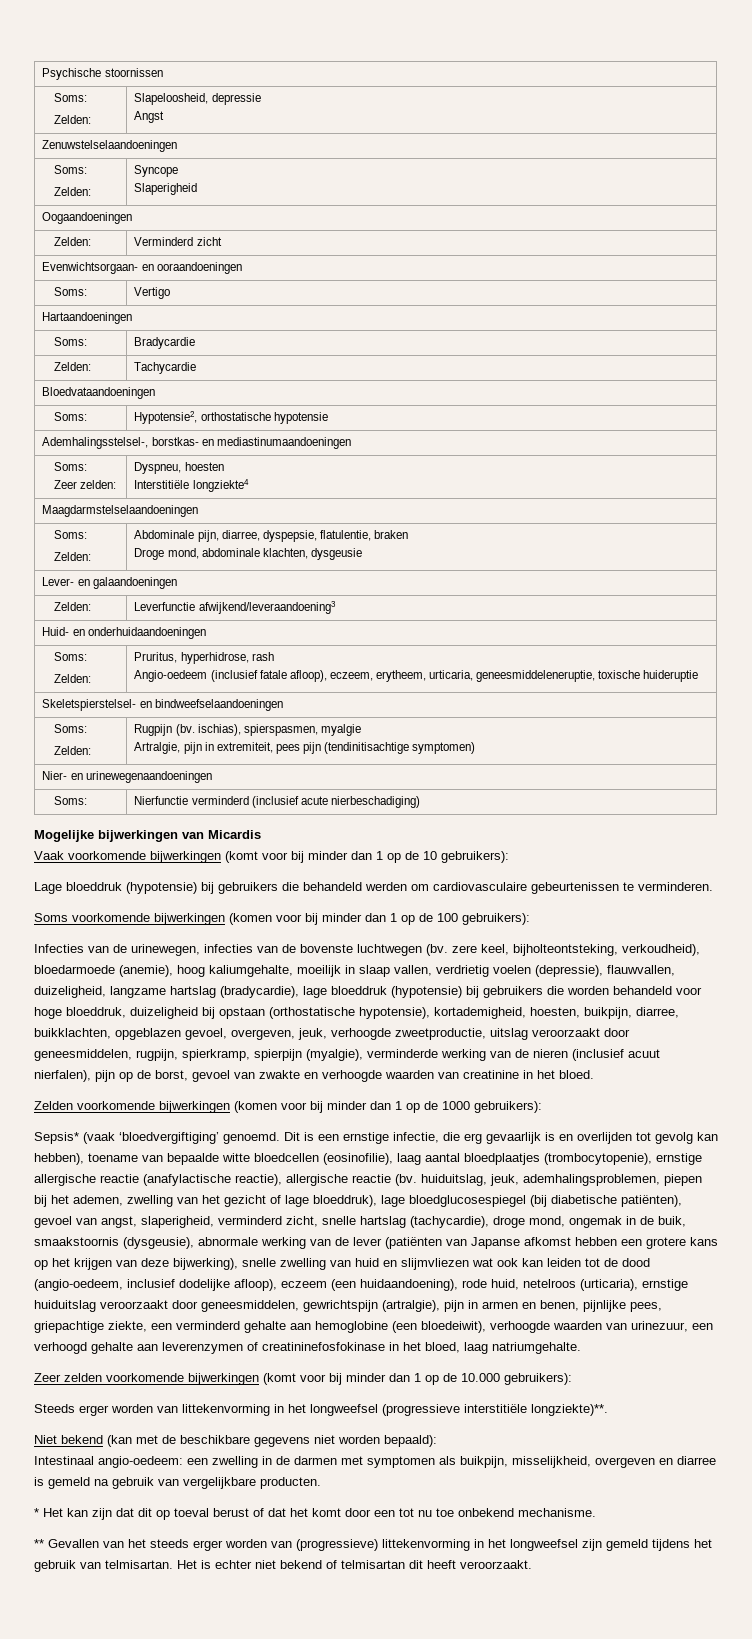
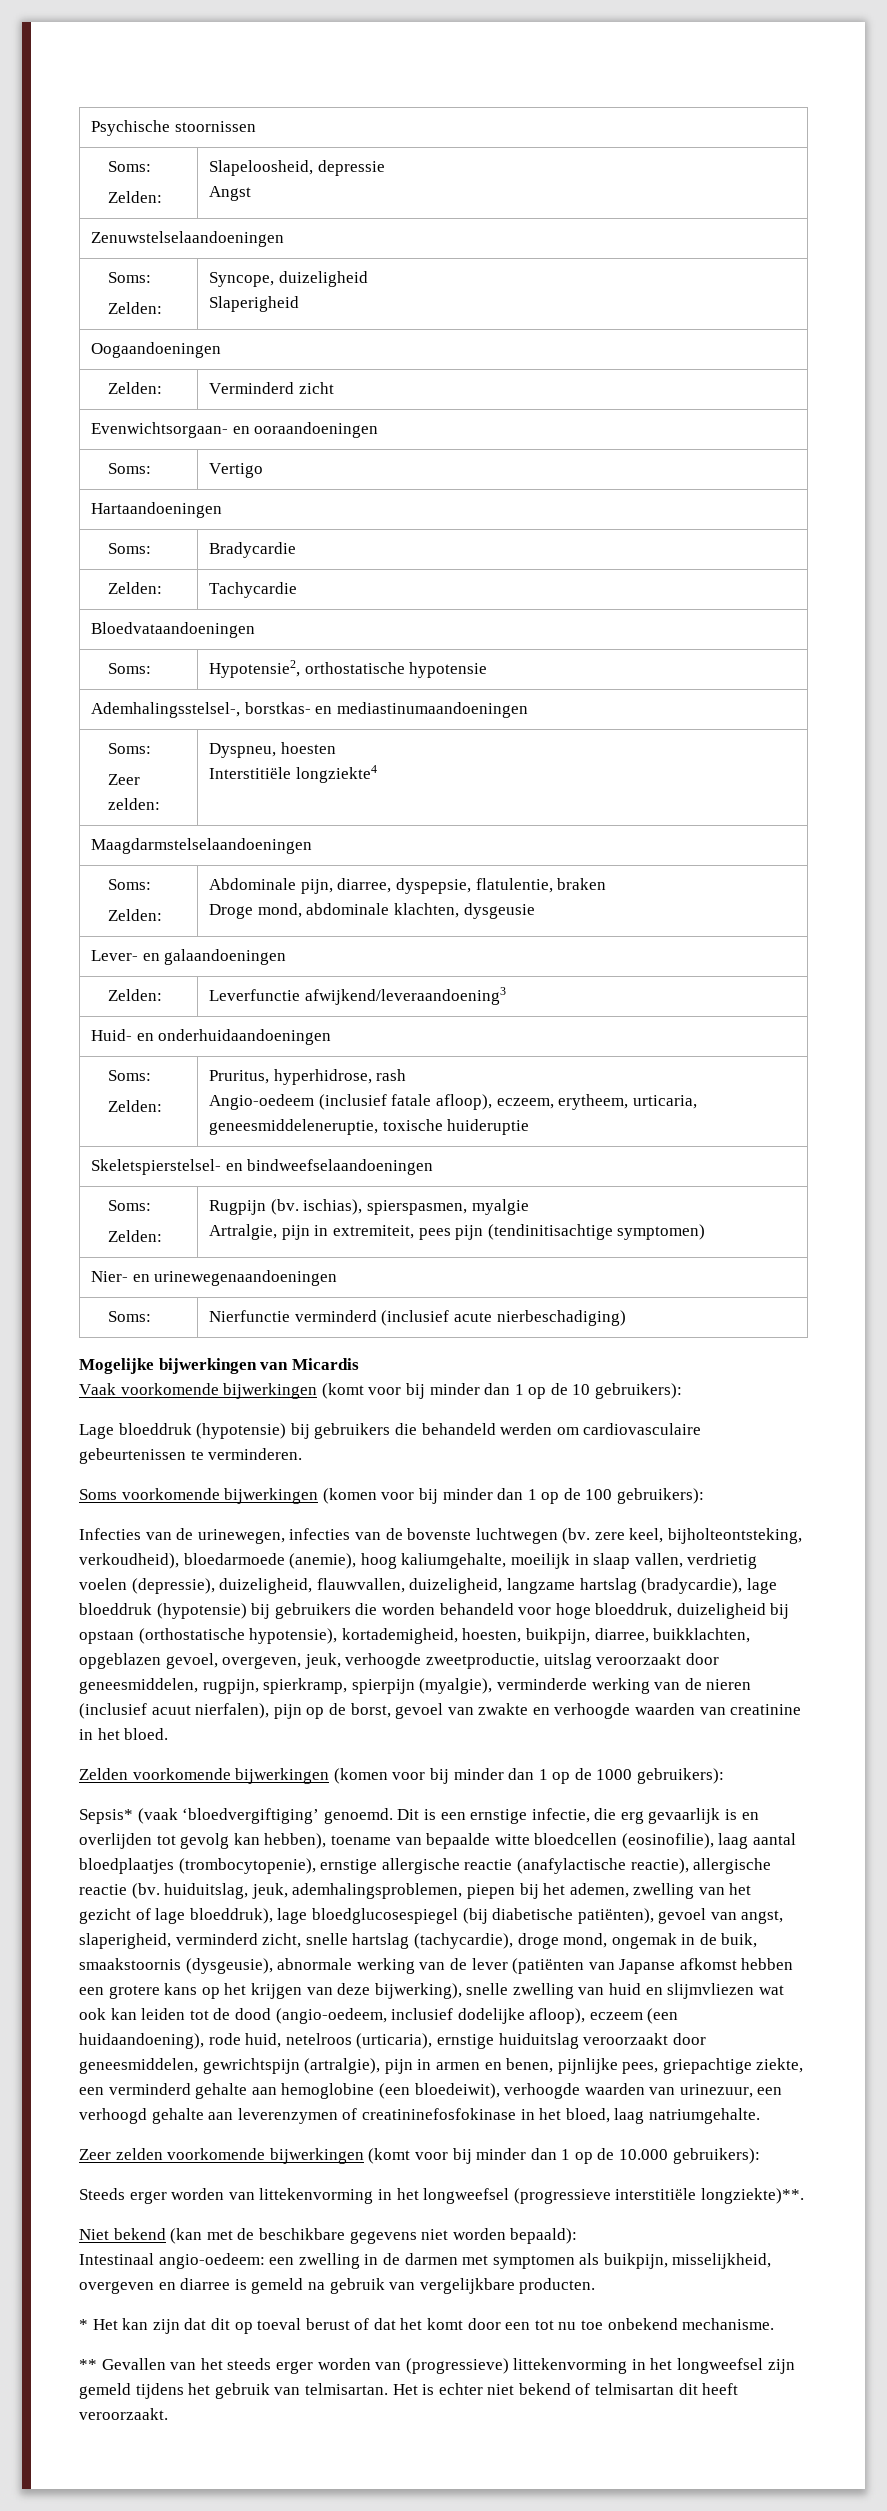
  Zenuwstelselaandoeningen
  Soms:
- Zelden: | Syncope
+ Zelden: | Syncope, duizeligheid
- Infecties van de urinewegen, infecties van de bovenste luchtwegen (bv. zere keel, bijholteontsteking, verkoudheid), bloedarmoede (anemie), hoog kaliumgehalte, moeilijk in slaap vallen, verdrietig voelen (depressie), flauwvallen, duizeligheid, langzame hartslag (bradycardie), lage bloeddruk (hypotensie) bij gebruikers die worden behandeld voor hoge bloeddruk, duizeligheid bij opstaan (orthostatische hypotensie), kortademigheid, hoesten, buikpijn, diarree, buikklachten, opgeblazen gevoel, overgeven, jeuk, verhoogde zweetproductie, uitslag veroorzaakt door geneesmiddelen, rugpijn, spierkramp, spierpijn (myalgie), verminderde werking van de nieren (inclusief acuut nierfalen), pijn op de borst, gevoel van zwakte en verhoogde waarden van creatinine in het bloed.
+ Infecties van de urinewegen, infecties van de bovenste luchtwegen (bv. zere keel, bijholteontsteking, verkoudheid), bloedarmoede (anemie), hoog kaliumgehalte, moeilijk in slaap vallen, verdrietig voelen (depressie), duizeligheid, flauwvallen, duizeligheid, langzame hartslag (bradycardie), lage bloeddruk (hypotensie) bij gebruikers die worden behandeld voor hoge bloeddruk, duizeligheid bij opstaan (orthostatische hypotensie), kortademigheid, hoesten, buikpijn, diarree, buikklachten, opgeblazen gevoel, overgeven, jeuk, verhoogde zweetproductie, uitslag veroorzaakt door geneesmiddelen, rugpijn, spierkramp, spierpijn (myalgie), verminderde werking van de nieren (inclusief acuut nierfalen), pijn op de borst, gevoel van zwakte en verhoogde waarden van creatinine in het bloed.

